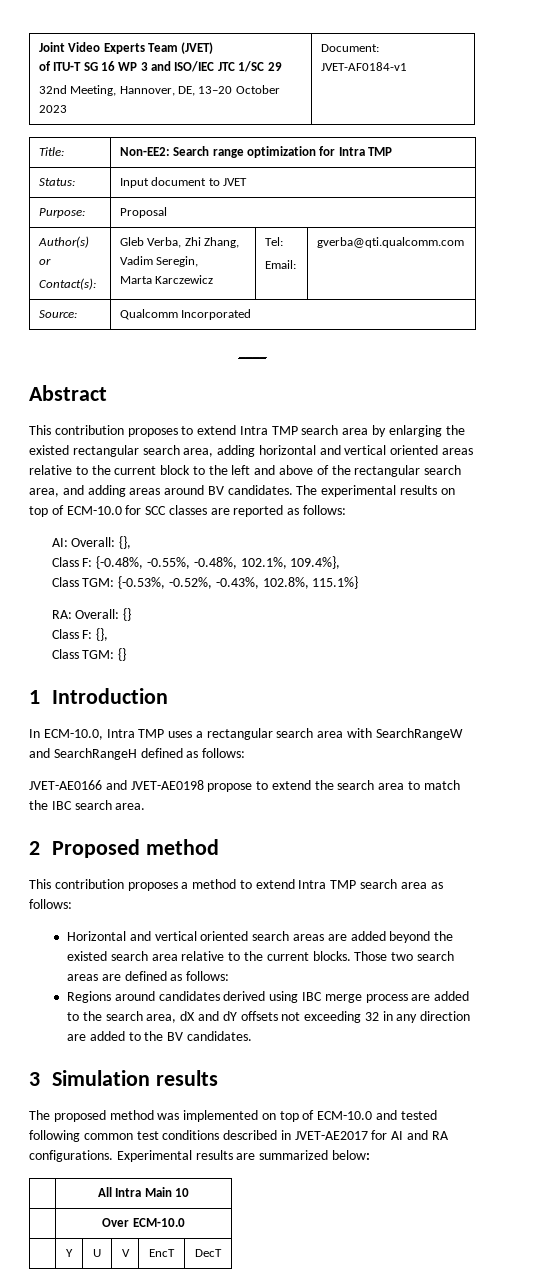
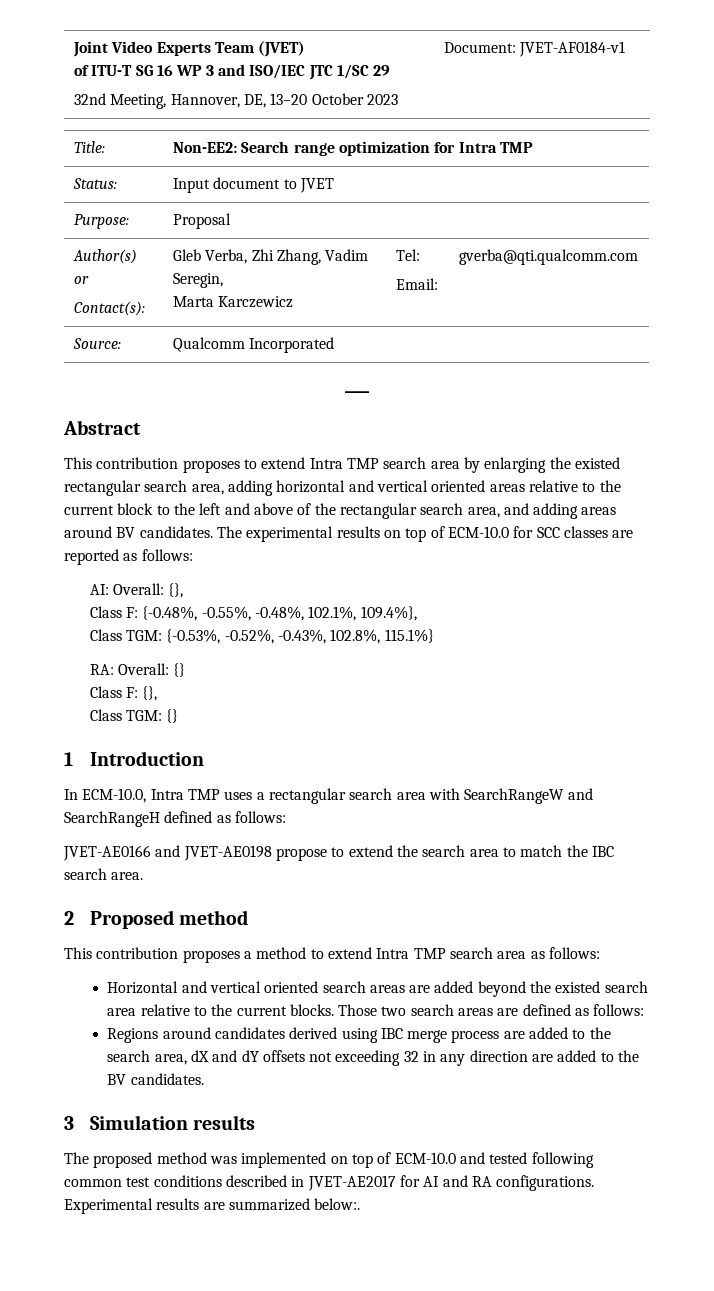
- Experimental results are summarized below:
- | All Intra Main 10
- | Over ECM-10.0
- | Y | U | V | EncT | DecT
+ Experimental results are summarized below:.

